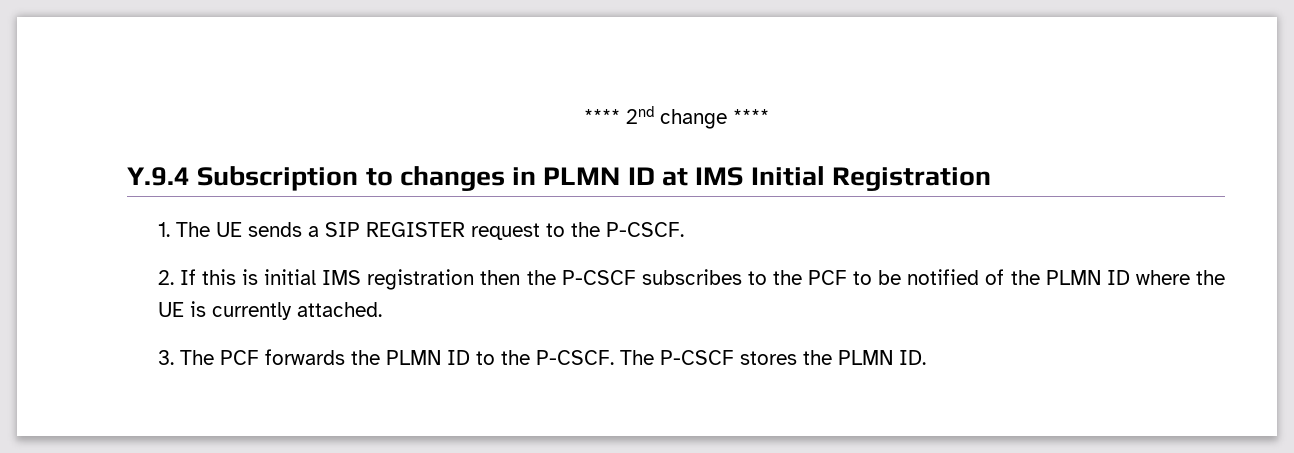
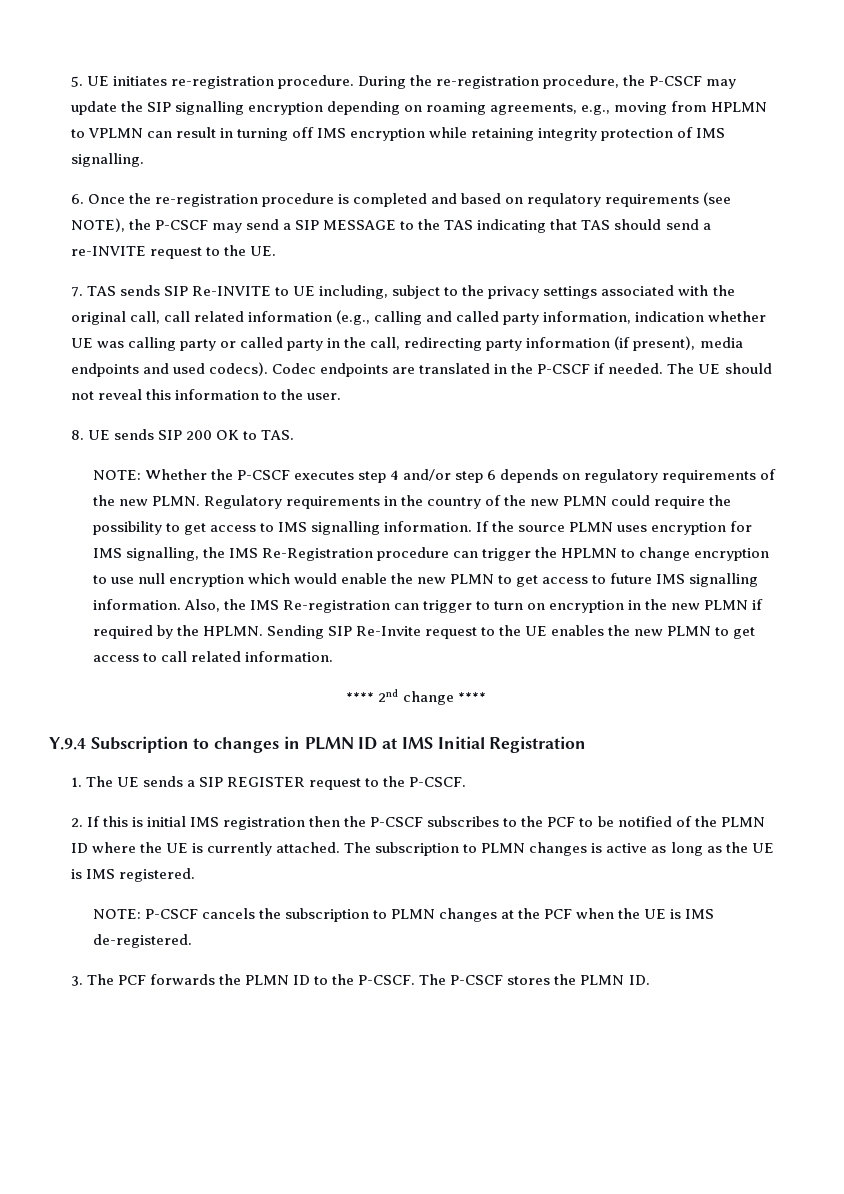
+ 5. UE initiates re-registration procedure. During the re-registration procedure, the P-CSCF may update the SIP signalling encryption depending on roaming agreements, e.g., moving from HPLMN to VPLMN can result in turning off IMS encryption while retaining integrity protection of IMS signalling.
+ 6. Once the re-registration procedure is completed and based on requlatory requirements (see NOTE), the P-CSCF may send a SIP MESSAGE to the TAS indicating that TAS should send a re-INVITE request to the UE.
+ 7. TAS sends SIP Re-INVITE to UE including, subject to the privacy settings associated with the original call, call related information (e.g., calling and called party information, indication whether UE was calling party or called party in the call, redirecting party information (if present), media endpoints and used codecs). Codec endpoints are translated in the P-CSCF if needed. The UE should not reveal this information to the user.
+ 8. UE sends SIP 200 OK to TAS.
+ NOTE: Whether the P-CSCF executes step 4 and/or step 6 depends on regulatory requirements of the new PLMN. Regulatory requirements in the country of the new PLMN could require the possibility to get access to IMS signalling information. If the source PLMN uses encryption for IMS signalling, the IMS Re-Registration procedure can trigger the HPLMN to change encryption to use null encryption which would enable the new PLMN to get access to future IMS signalling information. Also, the IMS Re-registration can trigger to turn on encryption in the new PLMN if required by the HPLMN. Sending SIP Re-Invite request to the UE enables the new PLMN to get access to call related information.
+ The subscription to PLMN changes is active as long as the UE is IMS registered.
+ NOTE: P-CSCF cancels the subscription to PLMN changes at the PCF when the UE is IMS de-registered.

